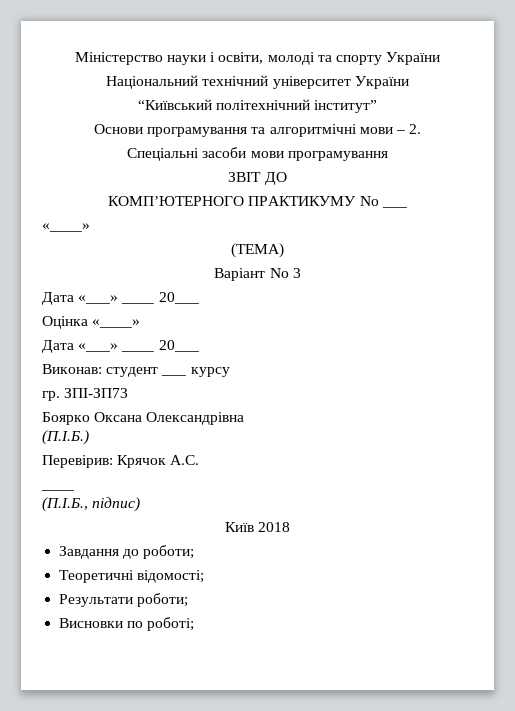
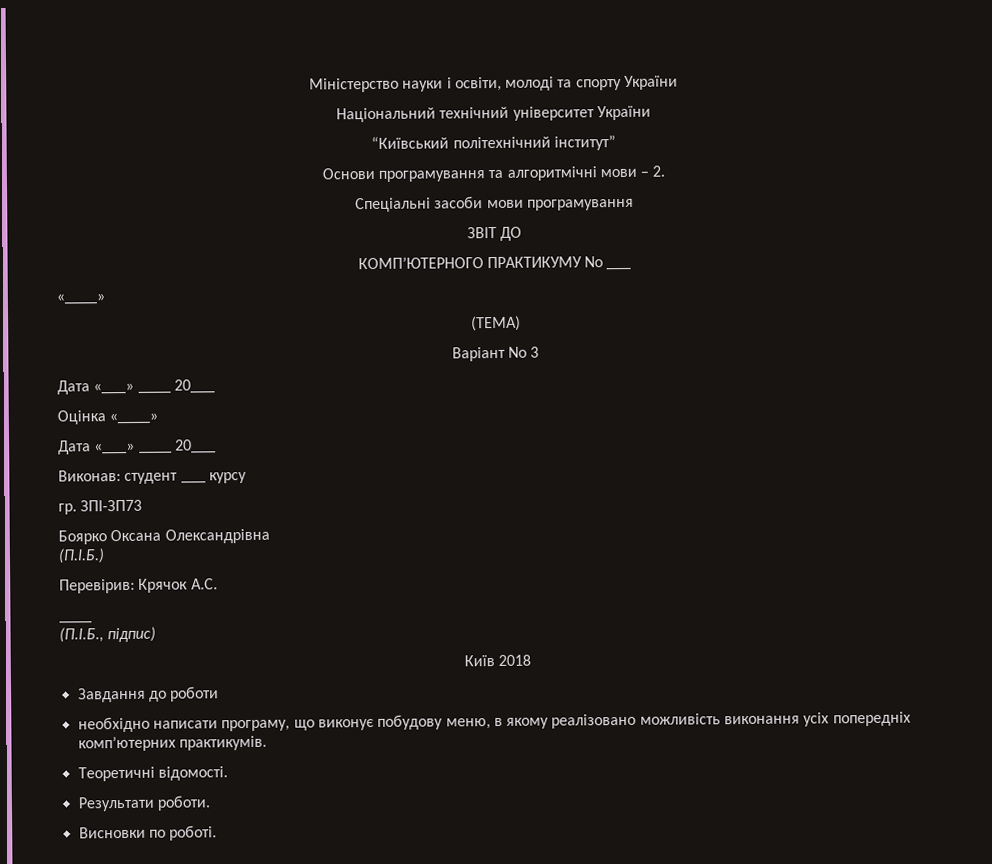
- Завдання до роботи;
+ Завдання до роботи
+ необхідно написати програму, що виконує побудову меню, в якому реалізовано можливість виконання усіх попередніх комп’ютерних практикумів.
- Теоретичні відомості;
+ Теоретичні відомості.
- Результати роботи;
+ Результати роботи.
- Висновки по роботі;
+ Висновки по роботі.

